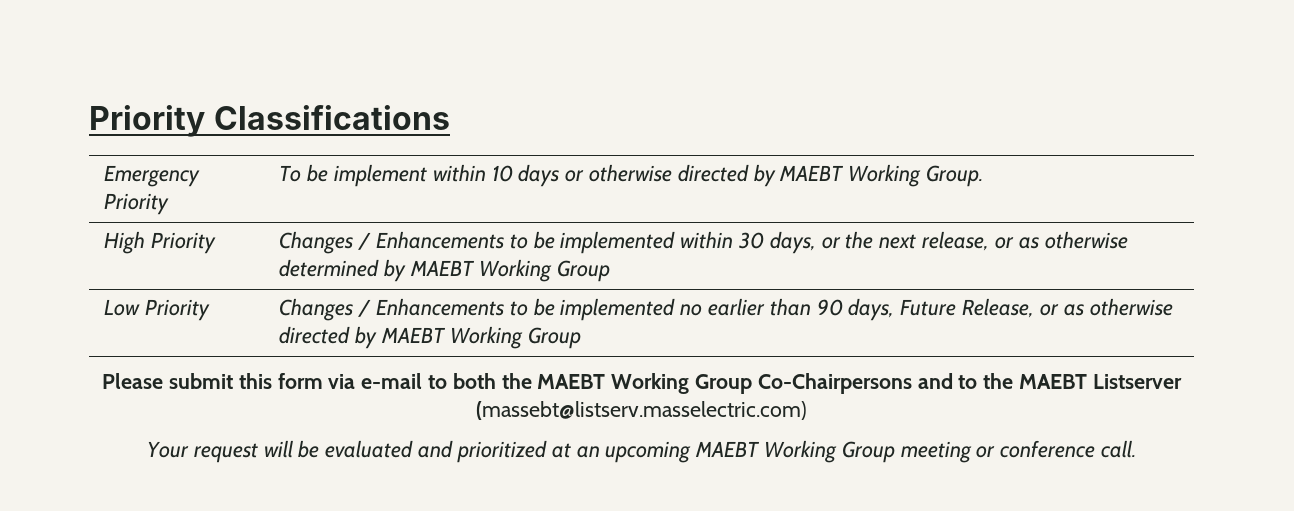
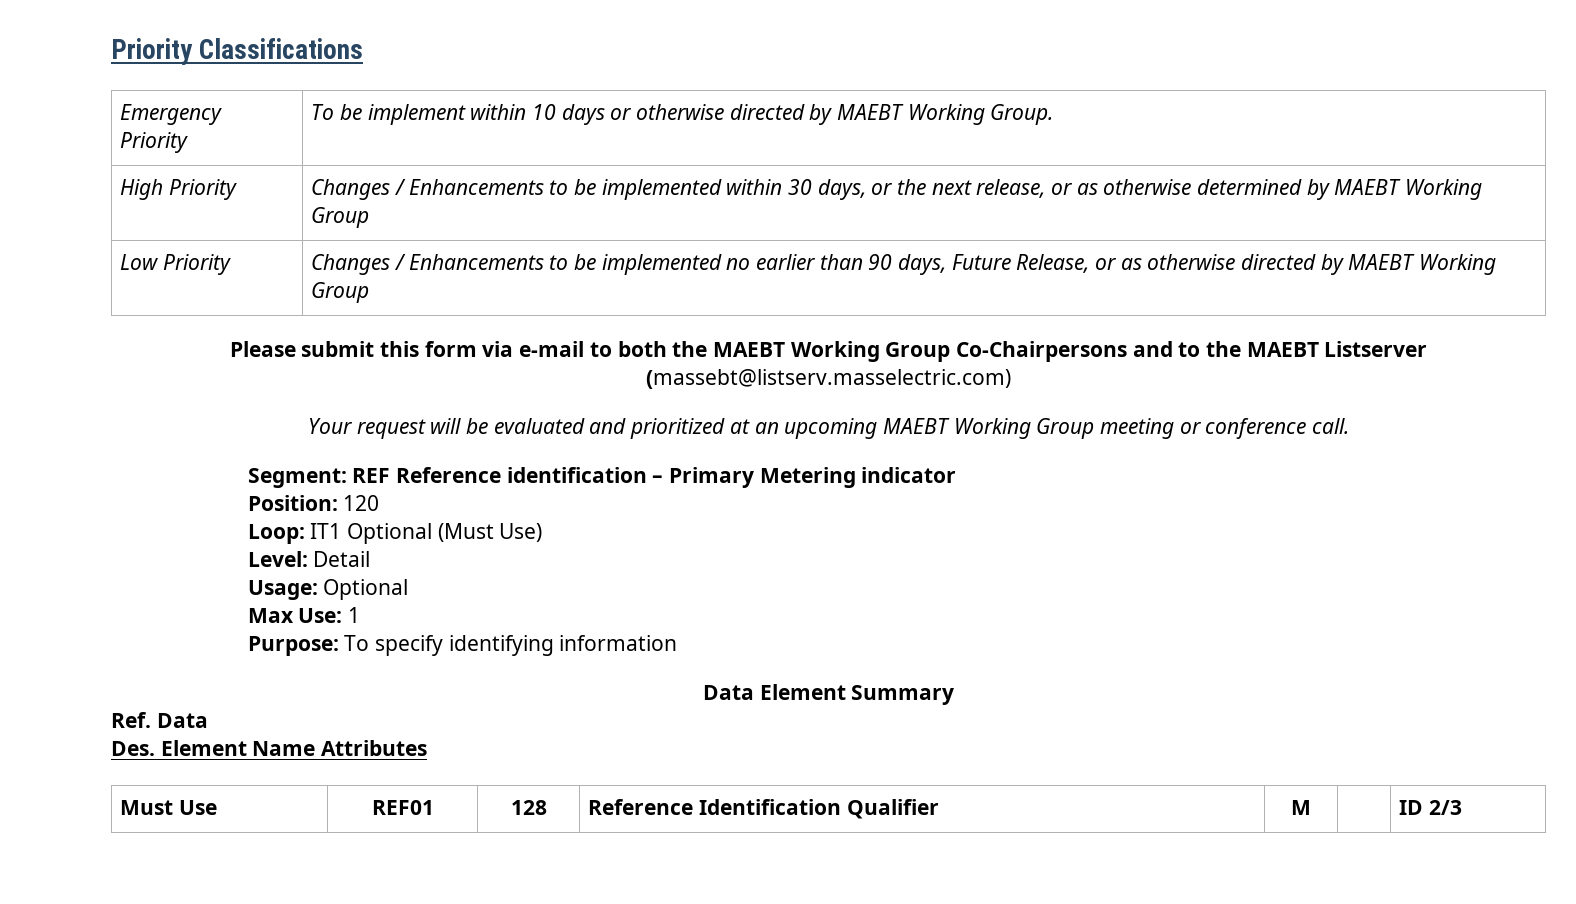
+ Segment: REF Reference identification – Primary Metering indicator
+ Position: 120
+ Loop: IT1 Optional (Must Use)
+ Level: Detail
+ Usage: Optional
+ Max Use: 1
+ Purpose: To specify identifying information
+ Data Element Summary
+ Ref. Data
+ Des. Element Name Attributes
+ Must Use | REF01 | 128 | Reference Identification Qualifier | M | | ID 2/3

